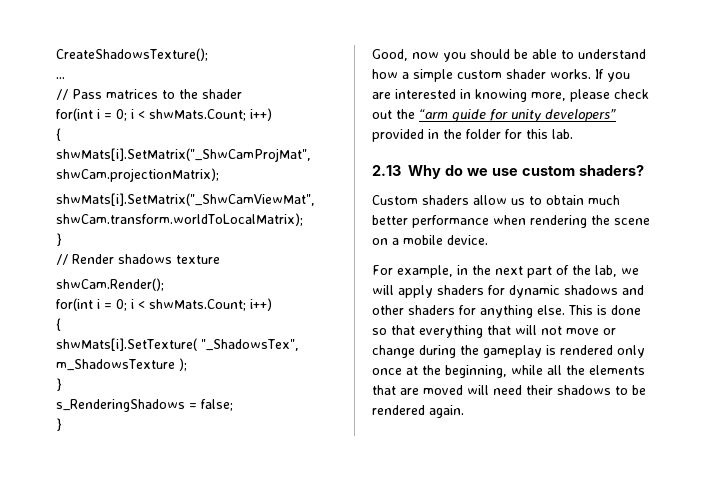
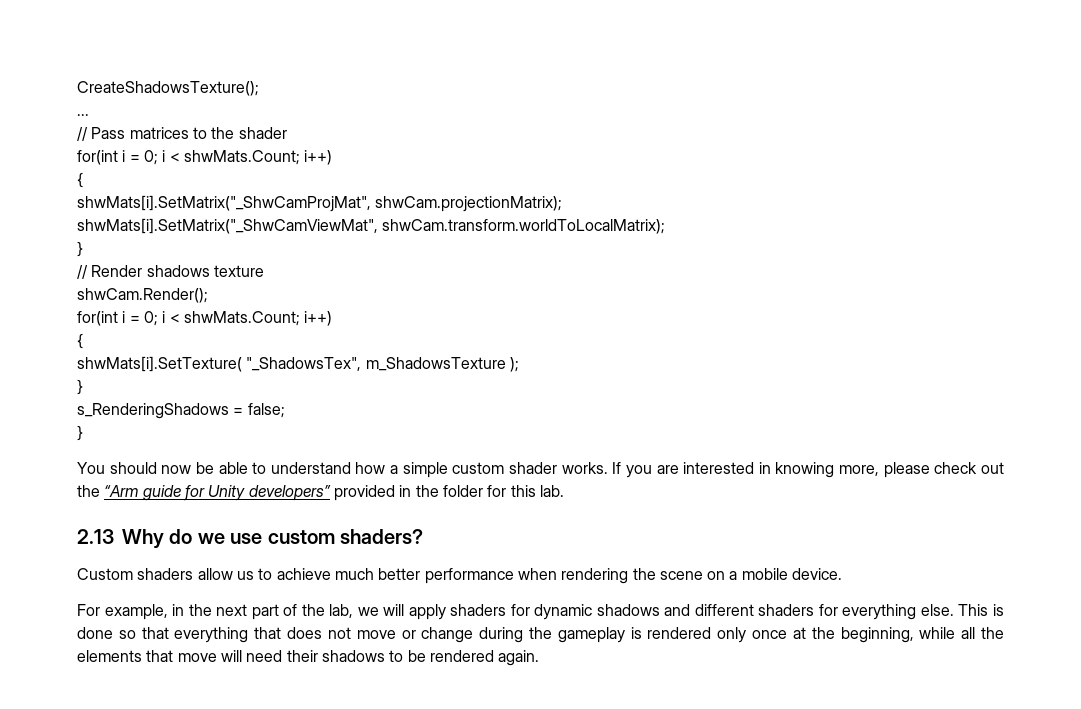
- Good, now you should be able to understand how a simple custom shader works.
+ You should now be able to understand how a simple custom shader works.
- If you are interested in knowing more, please check out the “arm guide for unity developers” provided in the folder for this lab.
+ If you are interested in knowing more, please check out the “Arm guide for Unity developers” provided in the folder for this lab.
- Custom shaders allow us to obtain much better performance when rendering the scene on a mobile device.
+ Custom shaders allow us to achieve much better performance when rendering the scene on a mobile device.
- For example, in the next part of the lab, we will apply shaders for dynamic shadows and other shaders for anything else.
+ For example, in the next part of the lab, we will apply shaders for dynamic shadows and different shaders for everything else.
- This is done so that everything that will not move or change during the gameplay is rendered only once at the beginning, while all the elements that are moved will need their shadows to be rendered again.
+ This is done so that everything that does not move or change during the gameplay is rendered only once at the beginning, while all the elements that move will need their shadows to be rendered again.

